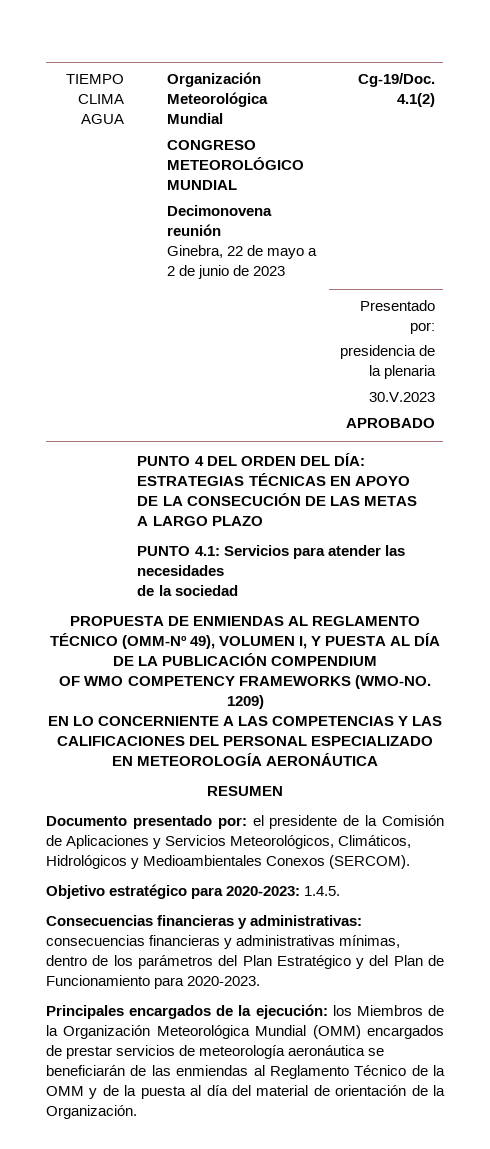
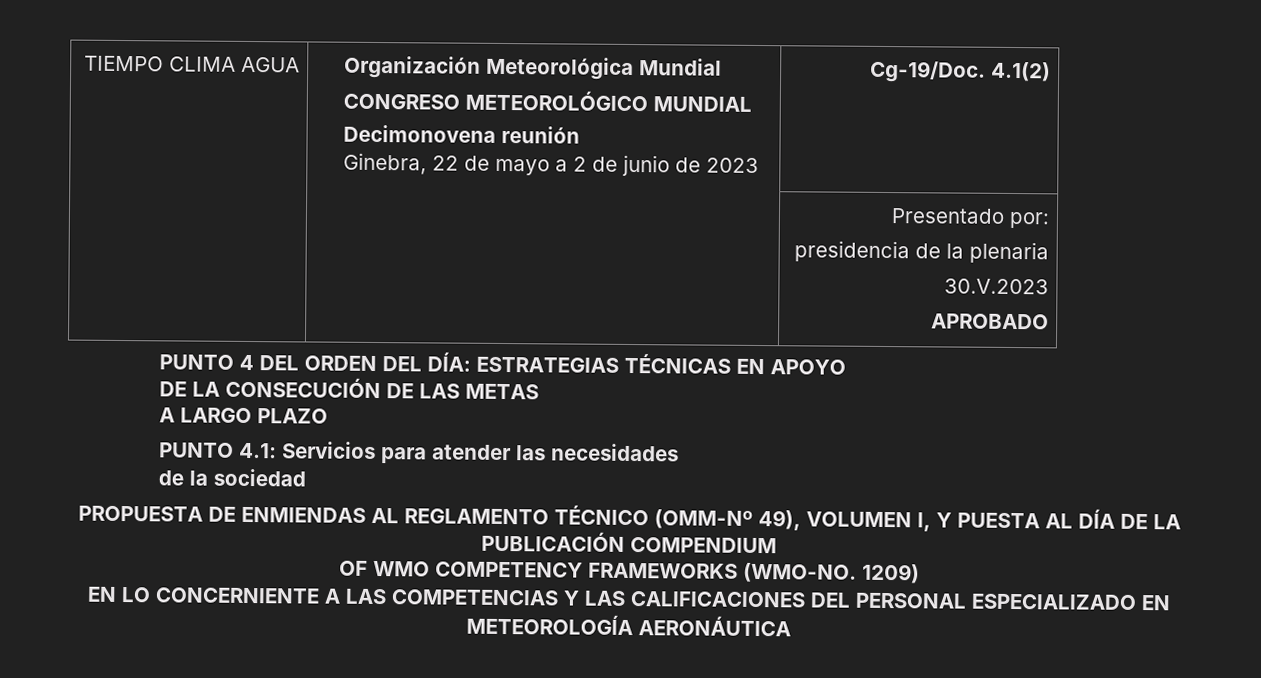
- RESUMEN
- Documento presentado por: el presidente de la Comisión de Aplicaciones y Servicios Meteorológicos, Climáticos, Hidrológicos y Medioambientales Conexos (SERCOM).
- Objetivo estratégico para 2020-2023: 1.4.5.
- Consecuencias financieras y administrativas: consecuencias financieras y administrativas mínimas, dentro de los parámetros del Plan Estratégico y del Plan de Funcionamiento para 2020-2023.
- Principales encargados de la ejecución: los Miembros de la Organización Meteorológica Mundial (OMM) encargados de prestar servicios de meteorología aeronáutica se beneficiarán de las enmiendas al Reglamento Técnico de la OMM y de la puesta al día del material de orientación de la Organización.

